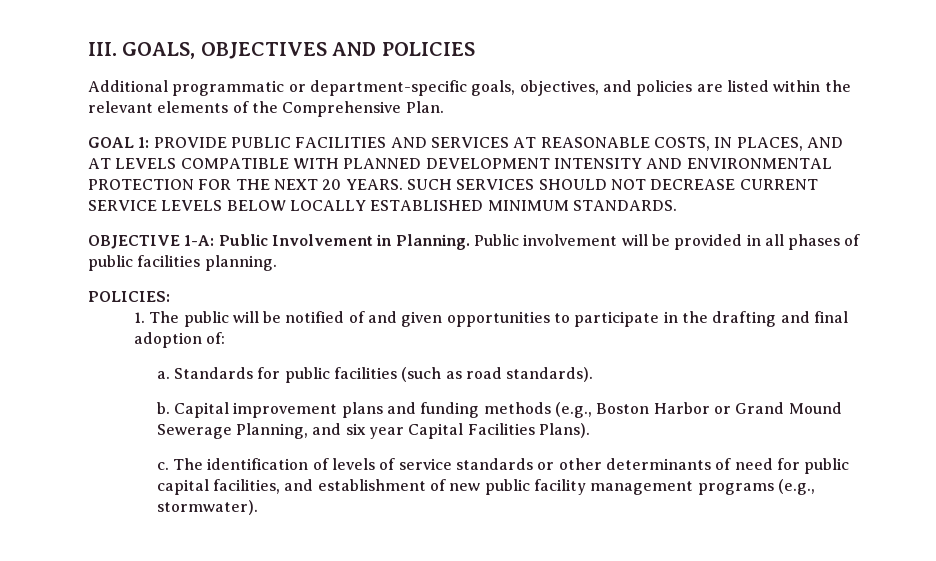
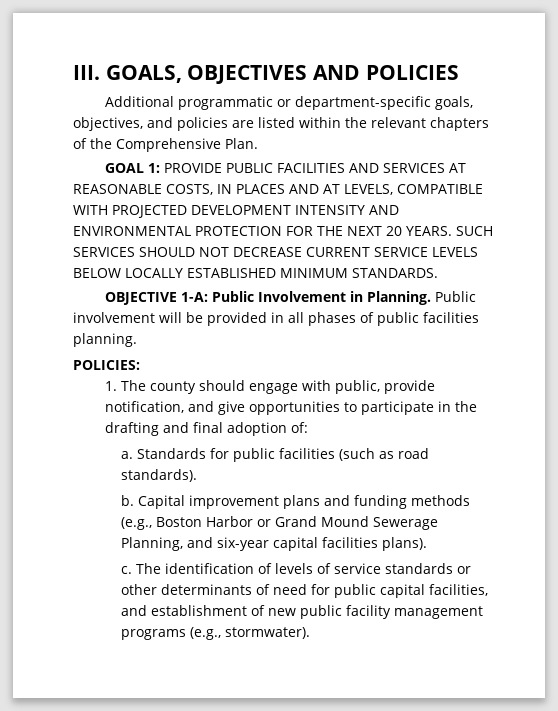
- Additional programmatic or department-specific goals, objectives, and policies are listed within the relevant elements of the Comprehensive Plan.
+ Additional programmatic or department-specific goals, objectives, and policies are listed within the relevant chapters of the Comprehensive Plan.
- GOAL 1: PROVIDE PUBLIC FACILITIES AND SERVICES AT REASONABLE COSTS, IN PLACES, AND AT LEVELS COMPATIBLE WITH PLANNED DEVELOPMENT INTENSITY AND ENVIRONMENTAL PROTECTION FOR THE NEXT 20 YEARS.
+ GOAL 1: PROVIDE PUBLIC FACILITIES AND SERVICES AT REASONABLE COSTS, IN PLACES AND AT LEVELS, COMPATIBLE WITH PROJECTED DEVELOPMENT INTENSITY AND ENVIRONMENTAL PROTECTION FOR THE NEXT 20 YEARS.
- 1. The public will be notified of and given opportunities to participate in the drafting and final adoption of:
+ 1. The county should engage with public, provide notification, and give opportunities to participate in the drafting and final adoption of:
- Capital improvement plans and funding methods (e.g., Boston Harbor or Grand Mound Sewerage Planning, and six year Capital Facilities Plans).
+ Capital improvement plans and funding methods (e.g., Boston Harbor or Grand Mound Sewerage Planning, and six-year capital facilities plans).

